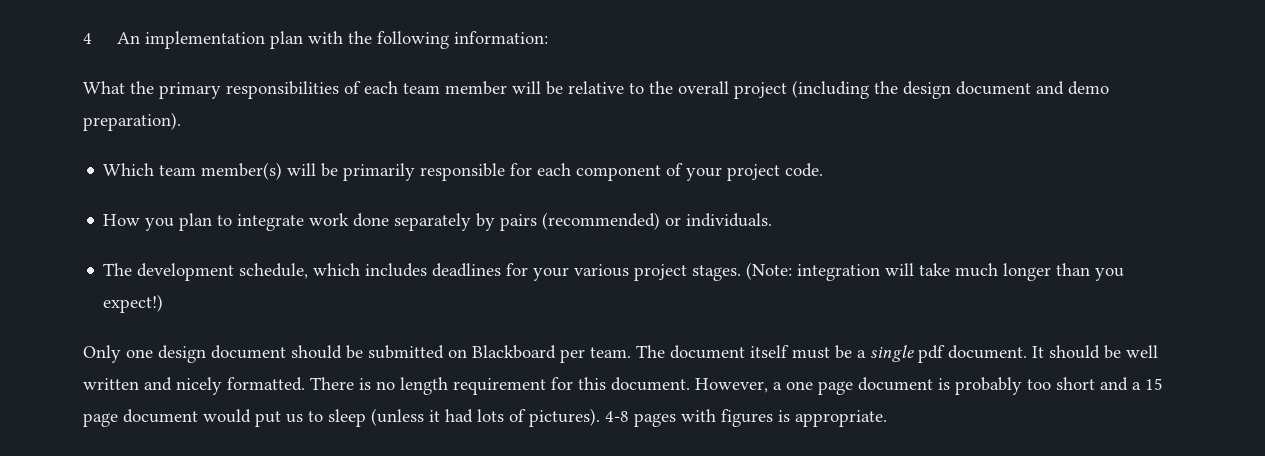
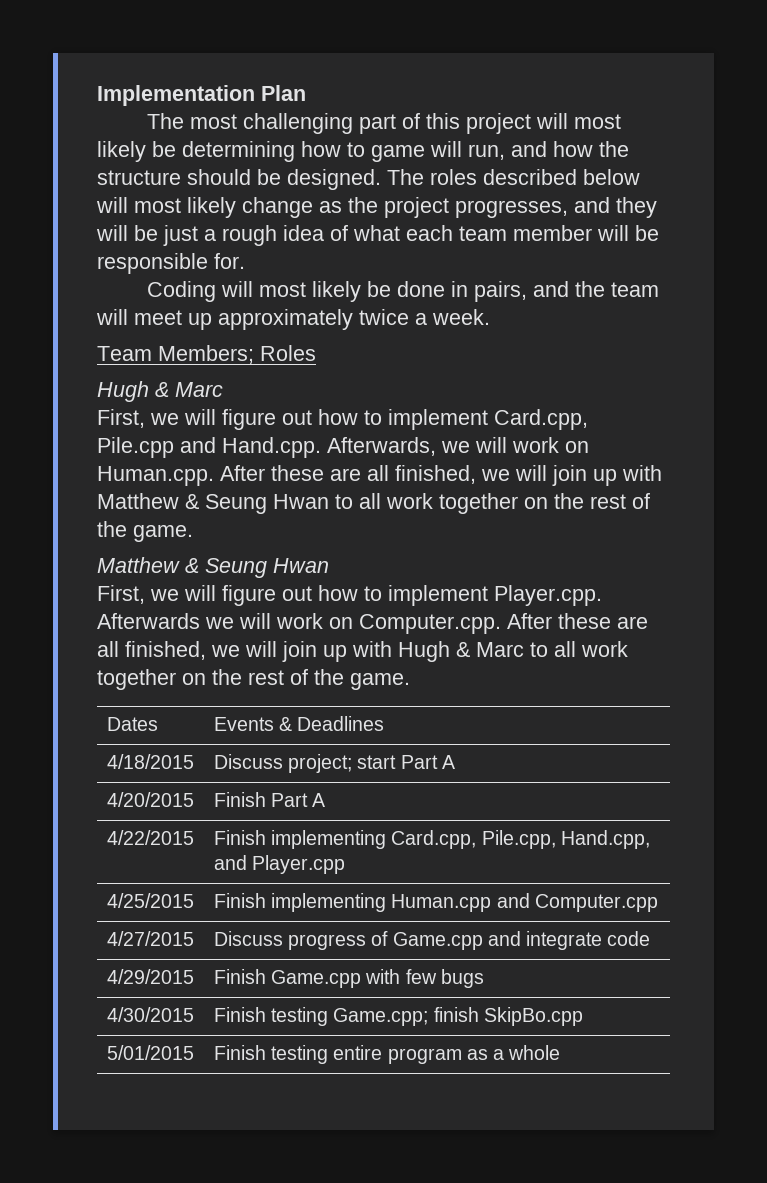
- 4 An implementation plan with the following information:
- What the primary responsibilities of each team member will be relative to the overall project (including the design document and demo preparation).
- Which team member(s) will be primarily responsible for each component of your project code.
- How you plan to integrate work done separately by pairs (recommended) or individuals.
- The development schedule, which includes deadlines for your various project stages. (Note: integration will take much longer than you expect!)
- Only one design document should be submitted on Blackboard per team. The document itself must be a single pdf document. It should be well written and nicely formatted. There is no length requirement for this document. However, a one page document is probably too short and a 15 page document would put us to sleep (unless it had lots of pictures). 4-8 pages with figures is appropriate.
+ Implementation Plan
+ The most challenging part of this project will most likely be determining how to game will run, and how the structure should be designed. The roles described below will most likely change as the project progresses, and they will be just a rough idea of what each team member will be responsible for.
+ Coding will most likely be done in pairs, and the team will meet up approximately twice a week.
+ Team Members; Roles
+ Hugh & Marc
+ First, we will figure out how to implement Card.cpp, Pile.cpp and Hand.cpp. Afterwards, we will work on Human.cpp. After these are all finished, we will join up with Matthew & Seung Hwan to all work together on the rest of the game.
+ Matthew & Seung Hwan
+ First, we will figure out how to implement Player.cpp. Afterwards we will work on Computer.cpp. After these are all finished, we will join up with Hugh & Marc to all work together on the rest of the game.
+ Dates | Events & Deadlines
+ 4/18/2015 | Discuss project; start Part A
+ 4/20/2015 | Finish Part A
+ 4/22/2015 | Finish implementing Card.cpp, Pile.cpp, Hand.cpp, and Player.cpp
+ 4/25/2015 | Finish implementing Human.cpp and Computer.cpp
+ 4/27/2015 | Discuss progress of Game.cpp and integrate code
+ 4/29/2015 | Finish Game.cpp with few bugs
+ 4/30/2015 | Finish testing Game.cpp; finish SkipBo.cpp
+ 5/01/2015 | Finish testing entire program as a whole

